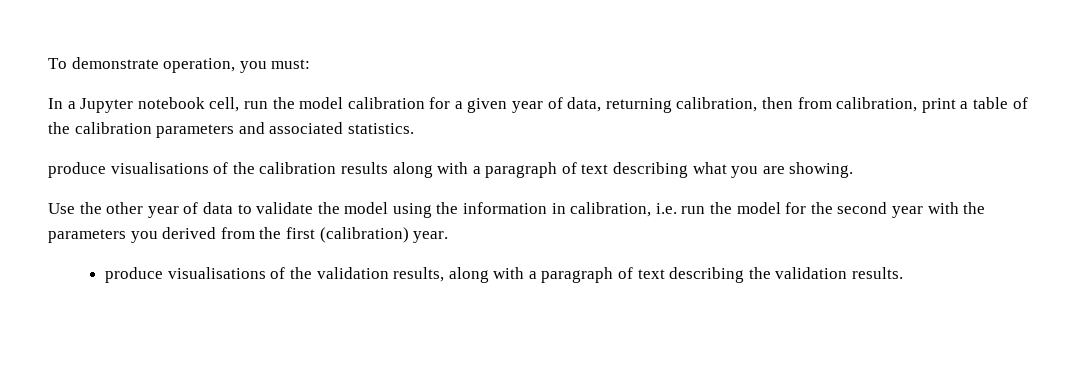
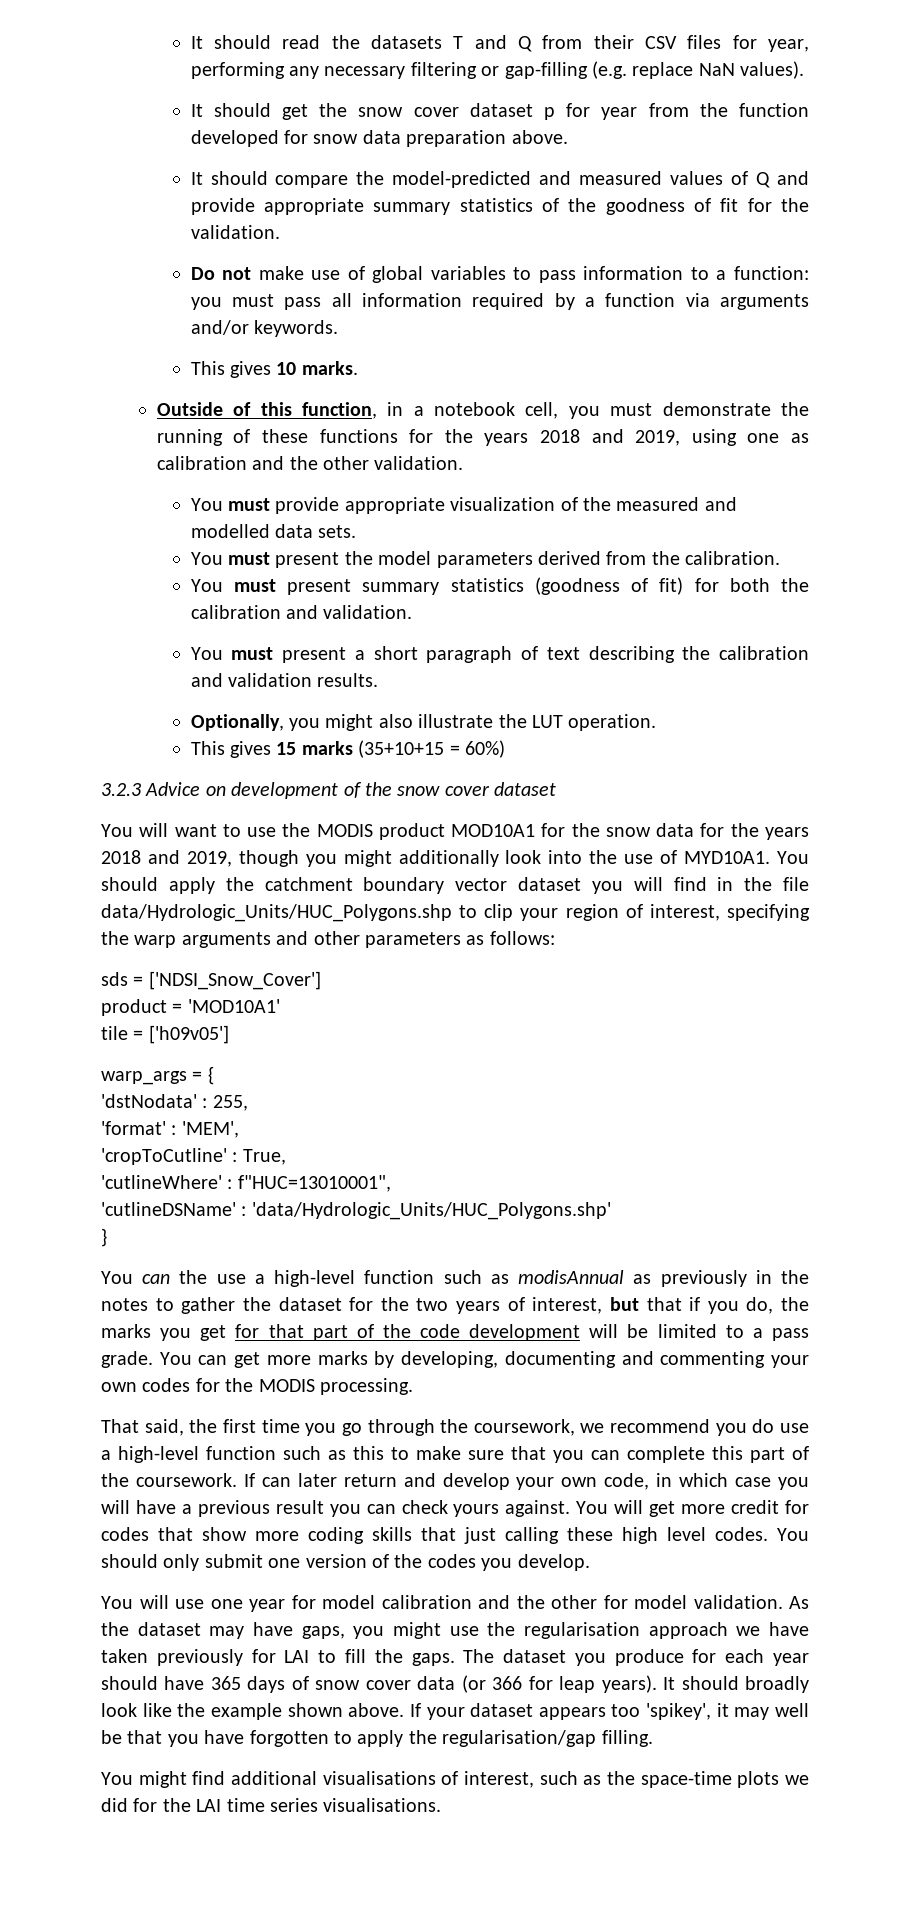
- To demonstrate operation, you must:
- In a Jupyter notebook cell, run the model calibration for a given year of data, returning calibration, then from calibration, print a table of the calibration parameters and associated statistics.
- produce visualisations of the calibration results along with a paragraph of text describing what you are showing.
- Use the other year of data to validate the model using the information in calibration, i.e. run the model for the second year with the parameters you derived from the first (calibration) year.
- produce visualisations of the validation results, along with a paragraph of text describing the validation results.
+ It should read the datasets T and Q from their CSV files for year, performing any necessary filtering or gap-filling (e.g. replace NaN values).
+ It should get the snow cover dataset p for year from the function developed for snow data preparation above.
+ It should compare the model-predicted and measured values of Q and provide appropriate summary statistics of the goodness of fit for the validation.
+ Do not make use of global variables to pass information to a function: you must pass all information required by a function via arguments and/or keywords.
+ This gives 10 marks.
+ Outside of this function, in a notebook cell, you must demonstrate the running of these functions for the years 2018 and 2019, using one as calibration and the other validation.
+ You must provide appropriate visualization of the measured and modelled data sets.
+ You must present the model parameters derived from the calibration.
+ You must present summary statistics (goodness of fit) for both the calibration and validation.
+ You must present a short paragraph of text describing the calibration and validation results.
+ Optionally, you might also illustrate the LUT operation.
+ This gives 15 marks (35+10+15 = 60%)
+ 3.2.3 Advice on development of the snow cover dataset
+ You will want to use the MODIS product MOD10A1 for the snow data for the years 2018 and 2019, though you might additionally look into the use of MYD10A1. You should apply the catchment boundary vector dataset you will find in the file data/Hydrologic_Units/HUC_Polygons.shp to clip your region of interest, specifying the warp arguments and other parameters as follows:
+ sds = ['NDSI_Snow_Cover']
+ product = 'MOD10A1'
+ tile = ['h09v05']
+ warp_args = {
+ 'dstNodata' : 255,
+ 'format' : 'MEM',
+ 'cropToCutline' : True,
+ 'cutlineWhere' : f"HUC=13010001",
+ 'cutlineDSName' : 'data/Hydrologic_Units/HUC_Polygons.shp'
+ }
+ You can the use a high-level function such as modisAnnual as previously in the notes to gather the dataset for the two years of interest, but that if you do, the marks you get for that part of the code development will be limited to a pass grade. You can get more marks by developing, documenting and commenting your own codes for the MODIS processing.
+ That said, the first time you go through the coursework, we recommend you do use a high-level function such as this to make sure that you can complete this part of the coursework. If can later return and develop your own code, in which case you will have a previous result you can check yours against. You will get more credit for codes that show more coding skills that just calling these high level codes. You should only submit one version of the codes you develop.
+ You will use one year for model calibration and the other for model validation. As the dataset may have gaps, you might use the regularisation approach we have taken previously for LAI to fill the gaps. The dataset you produce for each year should have 365 days of snow cover data (or 366 for leap years). It should broadly look like the example shown above. If your dataset appears too 'spikey', it may well be that you have forgotten to apply the regularisation/gap filling.
+ You might find additional visualisations of interest, such as the space-time plots we did for the LAI time series visualisations.

